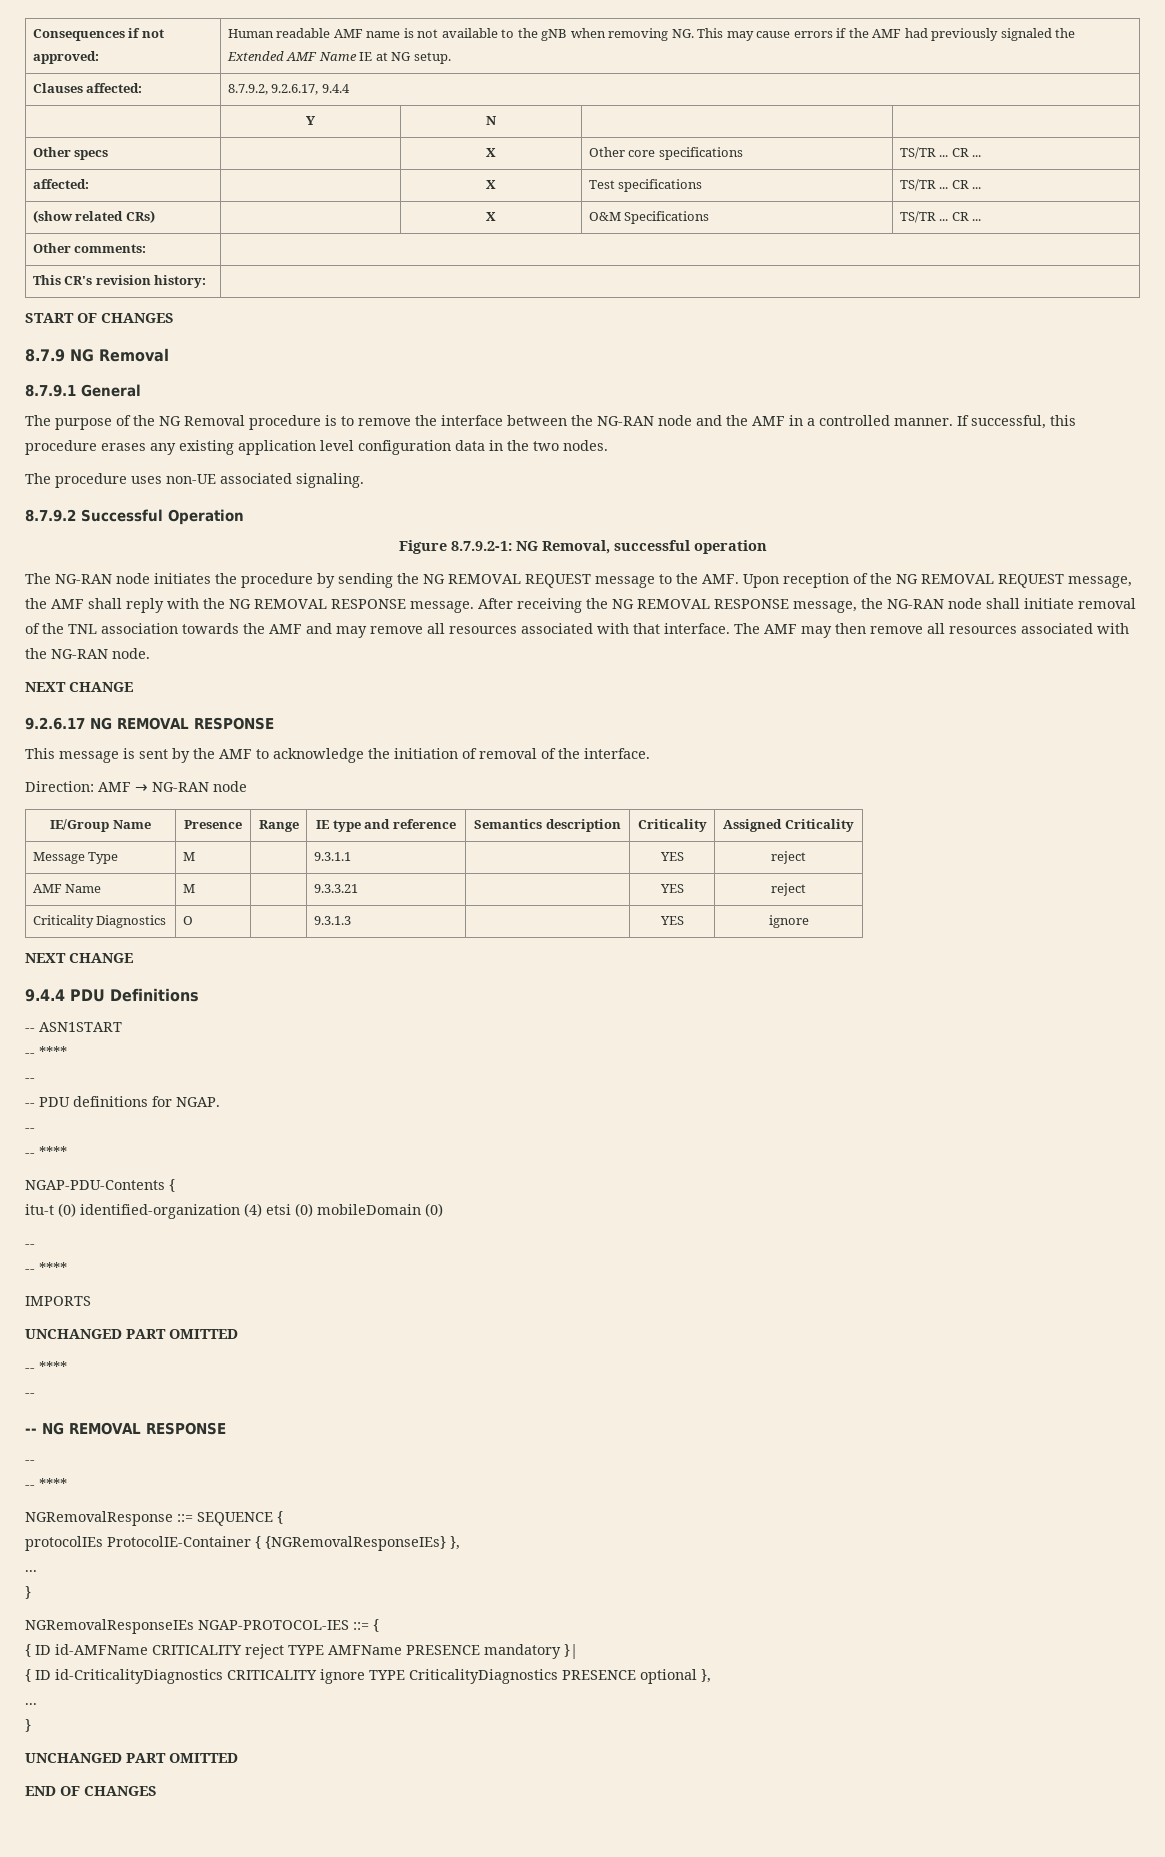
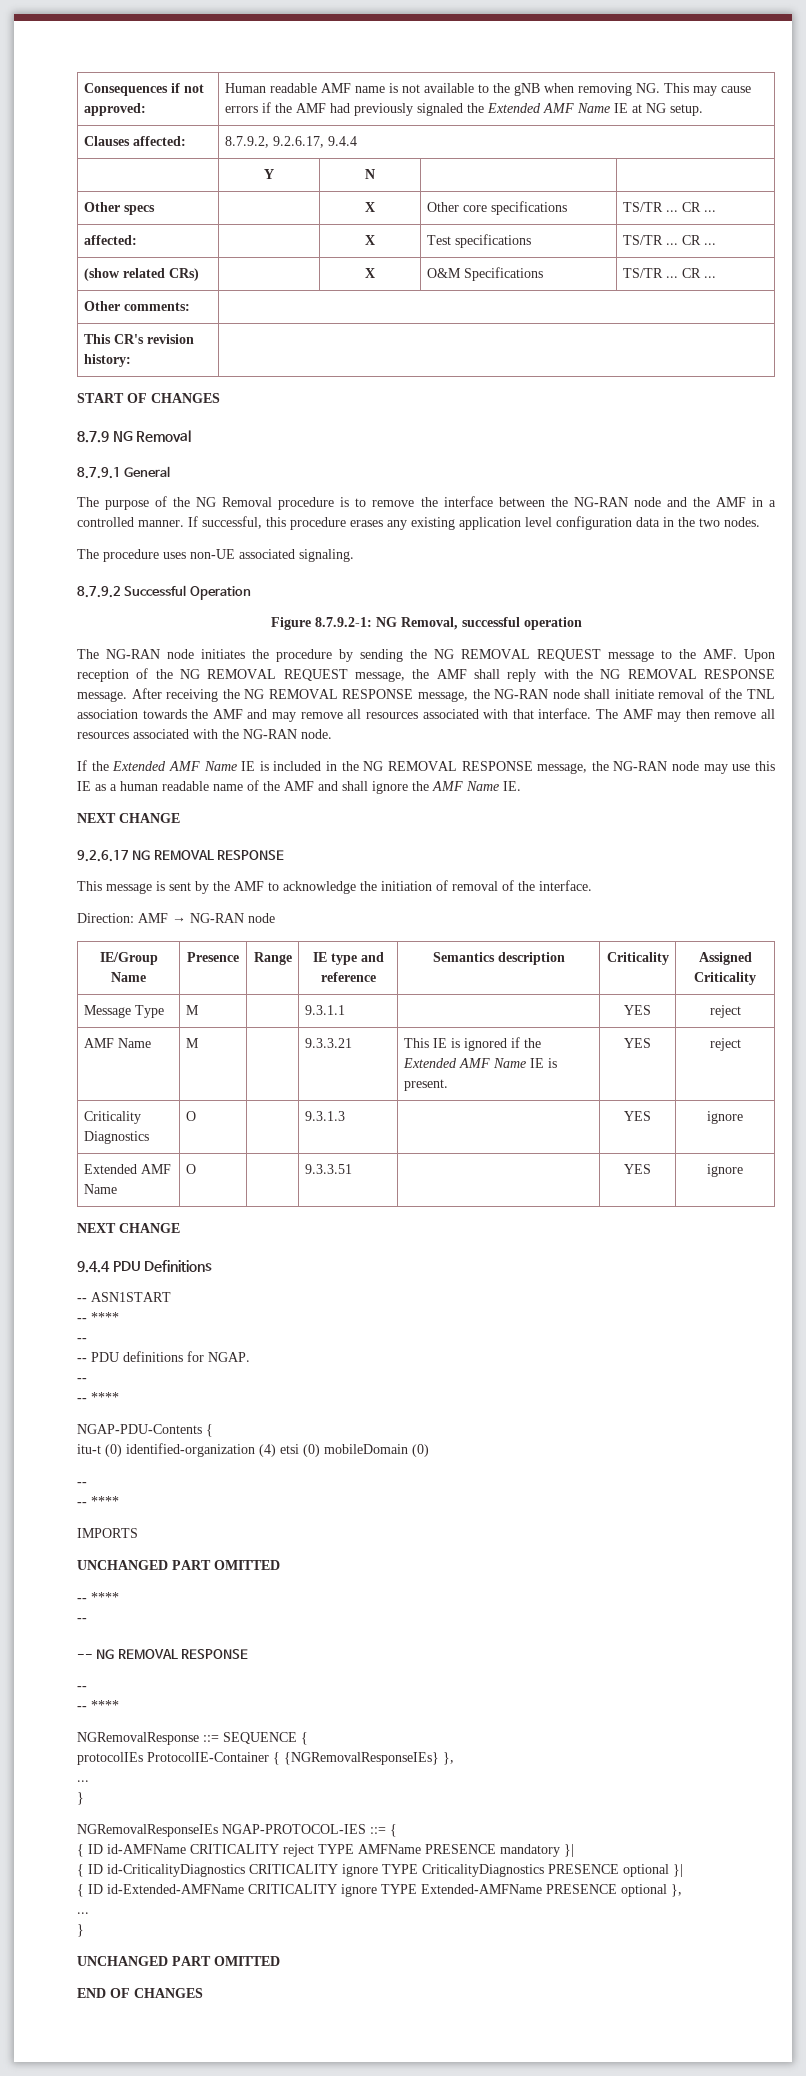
+ If the Extended AMF Name IE is included in the NG REMOVAL RESPONSE message, the NG-RAN node may use this IE as a human readable name of the AMF and shall ignore the AMF Name IE.
- AMF Name | M | | 9.3.3.21 | | YES | reject
+ AMF Name | M | | 9.3.3.21 | This IE is ignored if the Extended AMF Name IE is present. | YES | reject
+ Extended AMF Name | O | | 9.3.3.51 | | YES | ignore
- { ID id-CriticalityDiagnostics CRITICALITY ignore TYPE CriticalityDiagnostics PRESENCE optional },
+ { ID id-CriticalityDiagnostics CRITICALITY ignore TYPE CriticalityDiagnostics PRESENCE optional }|
+ { ID id-Extended-AMFName CRITICALITY ignore TYPE Extended-AMFName PRESENCE optional },

